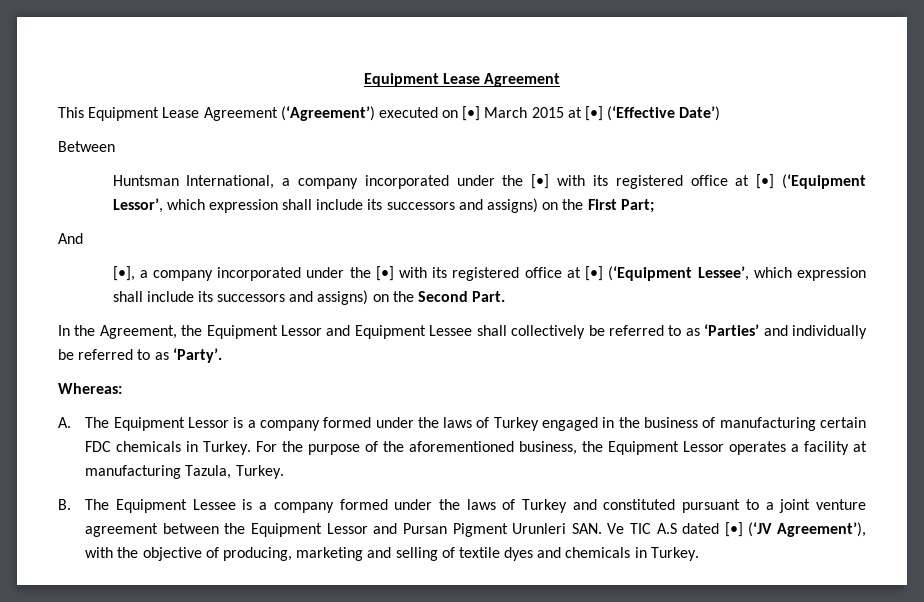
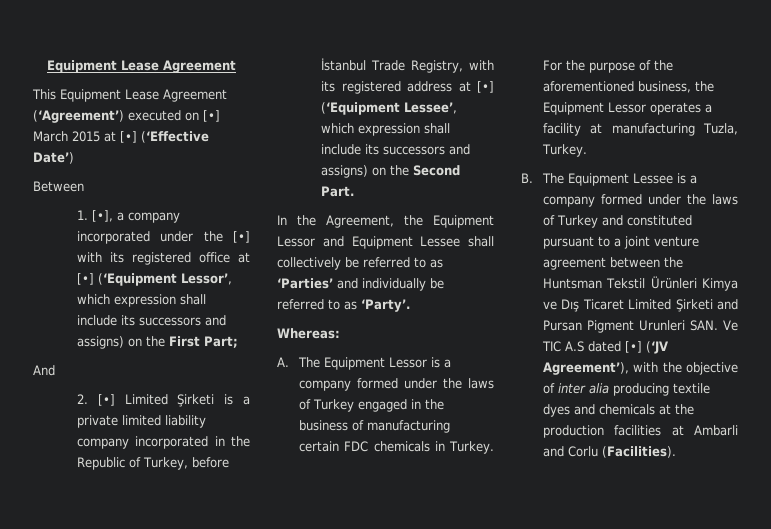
- Huntsman International, a company incorporated under the [•] with its registered office at [•] (‘Equipment Lessor’, which expression shall include its successors and assigns) on the First Part;
+ 1. [•], a company incorporated under the [•] with its registered office at [•] (‘Equipment Lessor’, which expression shall include its successors and assigns) on the First Part;
- [•], a company incorporated under the [•] with its registered office at [•] (‘Equipment Lessee’, which expression shall include its successors and assigns) on the Second Part.
+ 2. [•] Limited Şirketi is a private limited liability company incorporated in the Republic of Turkey, before İstanbul Trade Registry, with its registered address at [•] (‘Equipment Lessee’, which expression shall include its successors and assigns) on the Second Part.
- For the purpose of the aforementioned business, the Equipment Lessor operates a facility at manufacturing Tazula, Turkey.
+ For the purpose of the aforementioned business, the Equipment Lessor operates a facility at manufacturing Tuzla, Turkey.
- B. The Equipment Lessee is a company formed under the laws of Turkey and constituted pursuant to a joint venture agreement between the Equipment Lessor and Pursan Pigment Urunleri SAN. Ve TIC A.S dated [•] (‘JV Agreement’), with the objective of producing, marketing and selling of textile dyes and chemicals in Turkey.
+ B. The Equipment Lessee is a company formed under the laws of Turkey and constituted pursuant to a joint venture agreement between the Huntsman Tekstil Ürünleri Kimya ve Dış Ticaret Limited Şirketi and Pursan Pigment Urunleri SAN. Ve TIC A.S dated [•] (‘JV Agreement’), with the objective of inter alia producing textile dyes and chemicals at the production facilities at Ambarli and Corlu (Facilities).

